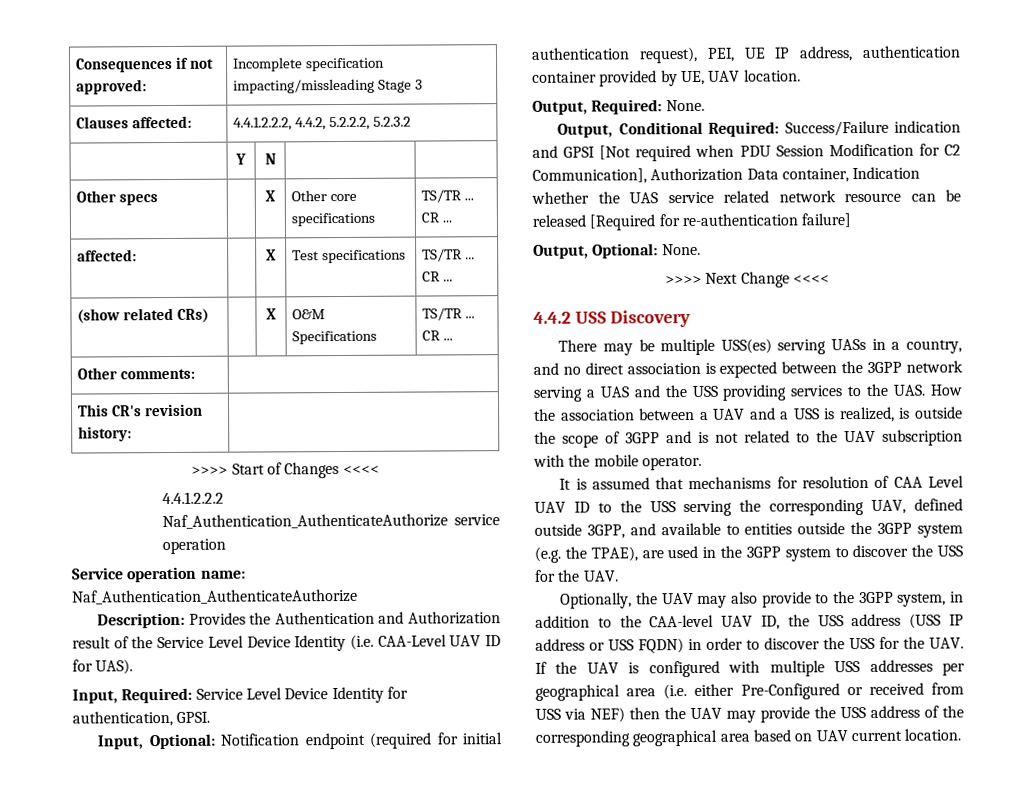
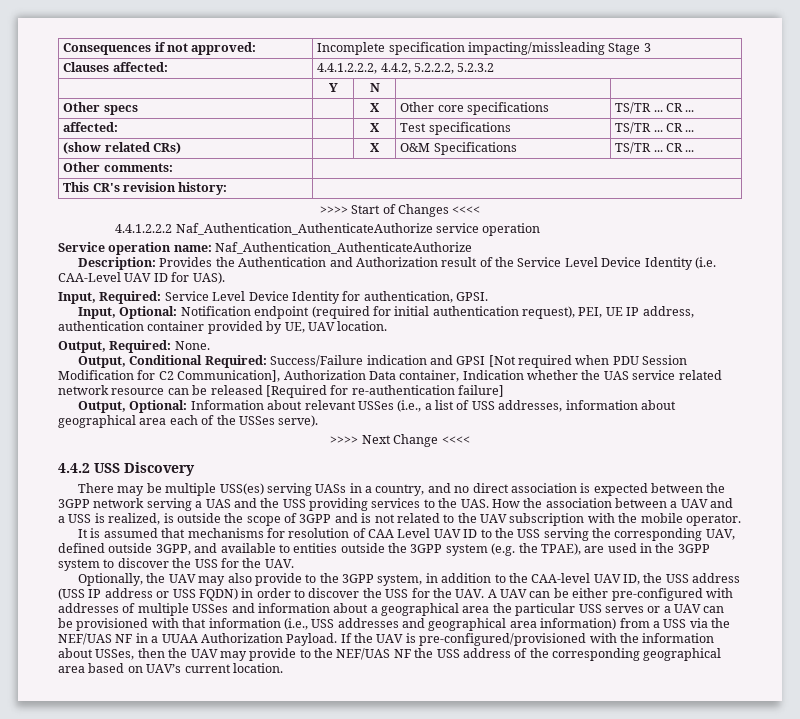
- Output, Optional: None.
+ Output, Optional: Information about relevant USSes (i.e., a list of USS addresses, information about geographical area each of the USSes serve).
- Optionally, the UAV may also provide to the 3GPP system, in addition to the CAA-level UAV ID, the USS address (USS IP address or USS FQDN) in order to discover the USS for the UAV. If the UAV is configured with multiple USS addresses per geographical area (i.e. either Pre-Configured or received from USS via NEF) then the UAV may provide the USS address of the corresponding geographical area based on UAV current location.
+ Optionally, the UAV may also provide to the 3GPP system, in addition to the CAA-level UAV ID, the USS address (USS IP address or USS FQDN) in order to discover the USS for the UAV. A UAV can be either pre-configured with addresses of multiple USSes and information about a geographical area the particular USS serves or a UAV can be provisioned with that information (i.e., USS addresses and geographical area information) from a USS via the NEF/UAS NF in a UUAA Authorization Payload. If the UAV is pre-configured/provisioned with the information about USSes, then the UAV may provide to the NEF/UAS NF the USS address of the corresponding geographical area based on UAV’s current location.

